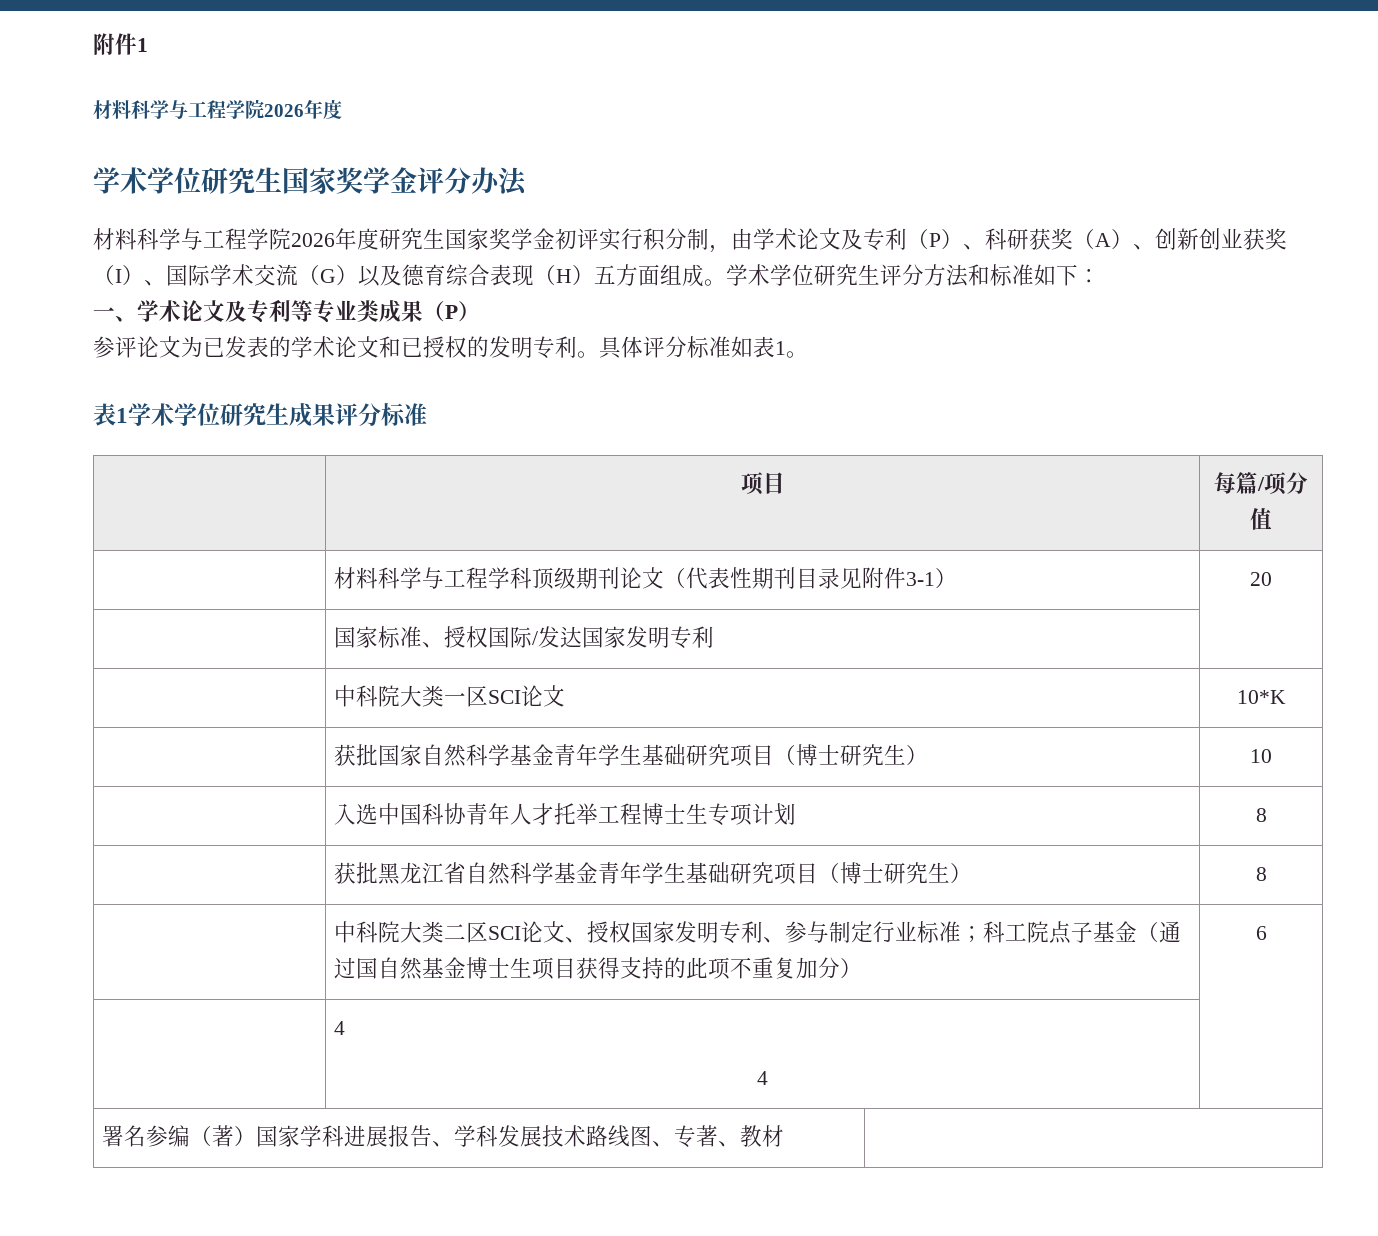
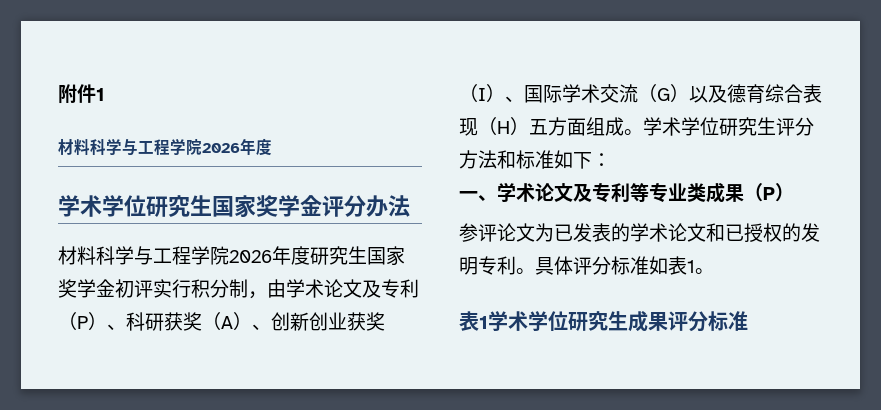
- | 项目 | 每篇/项分值
- | 材料科学与工程学科顶级期刊论文（代表性期刊目录见附件3-1） | 20
- | 国家标准、授权国际/发达国家发明专利 |
- | 中科院大类一区SCI论文 | 10*K
- | 获批国家自然科学基金青年学生基础研究项目（博士研究生） | 10
- | 入选中国科协青年人才托举工程博士生专项计划 | 8
- | 获批黑龙江省自然科学基金青年学生基础研究项目（博士研究生） | 8
- | 中科院大类二区SCI论文、授权国家发明专利、参与制定行业标准；科工院点子基金（通过国自然基金博士生项目获得支持的此项不重复加分） | 6
- | 4
- 4 |
- 署名参编（著）国家学科进展报告、学科发展技术路线图、专著、教材 |

